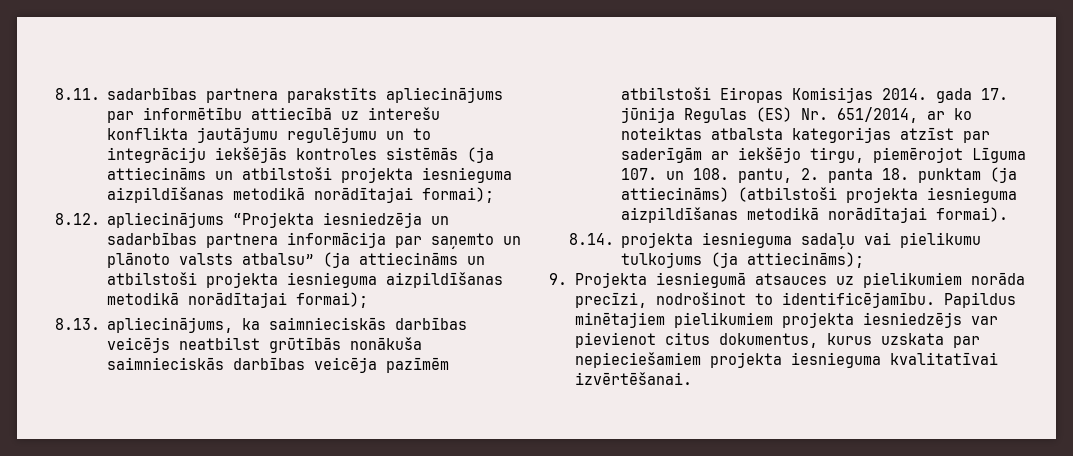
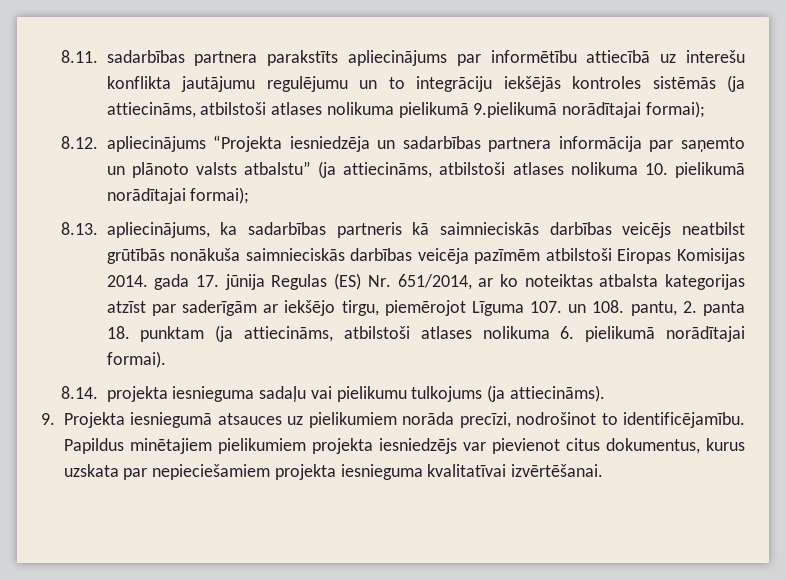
- 8.11. sadarbības partnera parakstīts apliecinājums par informētību attiecībā uz interešu konflikta jautājumu regulējumu un to integrāciju iekšējās kontroles sistēmās (ja attiecināms un atbilstoši projekta iesnieguma aizpildīšanas metodikā norādītajai formai);
+ 8.11. sadarbības partnera parakstīts apliecinājums par informētību attiecībā uz interešu konflikta jautājumu regulējumu un to integrāciju iekšējās kontroles sistēmās (ja attiecināms, atbilstoši atlases nolikuma pielikumā 9.pielikumā norādītajai formai);
- 8.12. apliecinājums “Projekta iesniedzēja un sadarbības partnera informācija par saņemto un plānoto valsts atbalsu” (ja attiecināms un atbilstoši projekta iesnieguma aizpildīšanas metodikā norādītajai formai);
+ 8.12. apliecinājums “Projekta iesniedzēja un sadarbības partnera informācija par saņemto un plānoto valsts atbalstu” (ja attiecināms, atbilstoši atlases nolikuma 10. pielikumā norādītajai formai);
- 8.13. apliecinājums, ka saimnieciskās darbības veicējs neatbilst grūtībās nonākuša saimnieciskās darbības veicēja pazīmēm atbilstoši Eiropas Komisijas 2014. gada 17. jūnija Regulas (ES) Nr. 651/2014, ar ko noteiktas atbalsta kategorijas atzīst par saderīgām ar iekšējo tirgu, piemērojot Līguma 107. un 108. pantu, 2. panta 18. punktam (ja attiecināms) (atbilstoši projekta iesnieguma aizpildīšanas metodikā norādītajai formai).
+ 8.13. apliecinājums, ka sadarbības partneris kā saimnieciskās darbības veicējs neatbilst grūtībās nonākuša saimnieciskās darbības veicēja pazīmēm atbilstoši Eiropas Komisijas 2014. gada 17. jūnija Regulas (ES) Nr. 651/2014, ar ko noteiktas atbalsta kategorijas atzīst par saderīgām ar iekšējo tirgu, piemērojot Līguma 107. un 108. pantu, 2. panta 18. punktam (ja attiecināms, atbilstoši atlases nolikuma 6. pielikumā norādītajai formai).
- 8.14. projekta iesnieguma sadaļu vai pielikumu tulkojums (ja attiecināms);
+ 8.14. projekta iesnieguma sadaļu vai pielikumu tulkojums (ja attiecināms).

